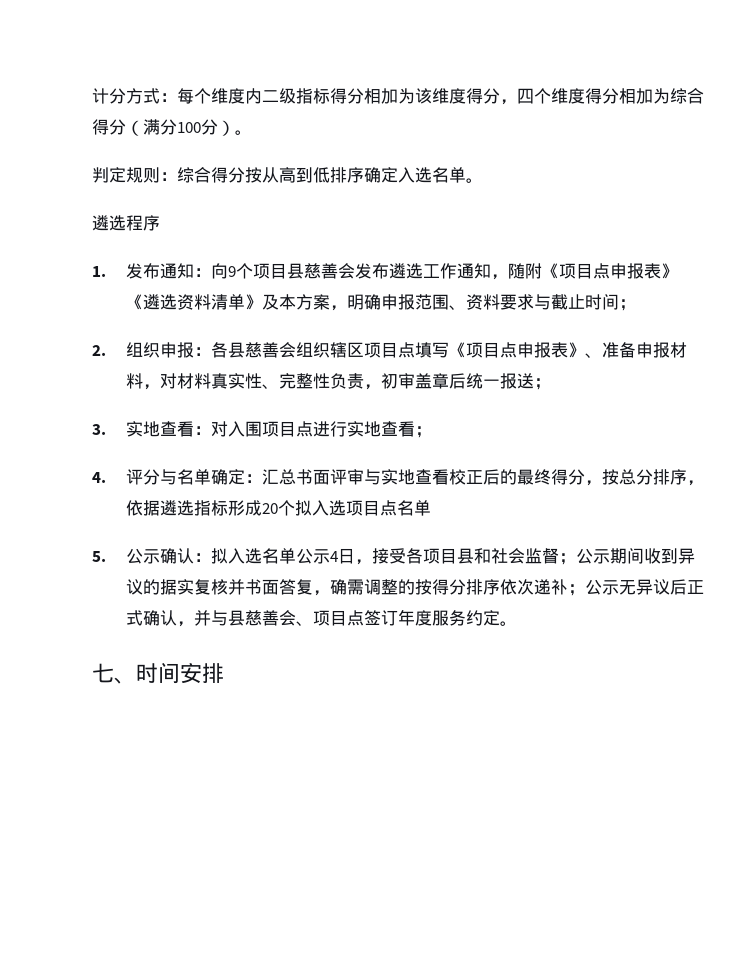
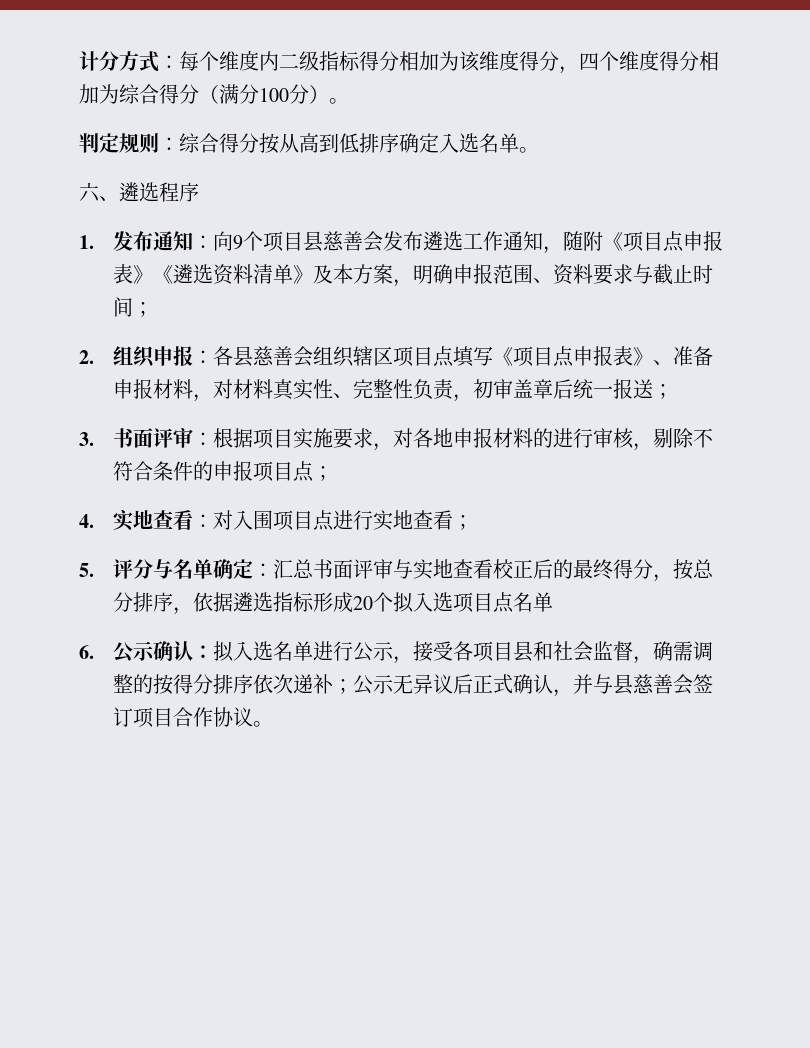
- 遴选程序
+ 六、遴选程序
- 3.实地查看：对入围项目点进行实地查看；
+ 3.书面评审：根据项目实施要求，对各地申报材料的进行审核，剔除不符合条件的申报项目点；
+ 4.实地查看：对入围项目点进行实地查看；
- 4.评分与名单确定：汇总书面评审与实地查看校正后的最终得分，按总分排序，依据遴选指标形成20个拟入选项目点名单
+ 5.评分与名单确定：汇总书面评审与实地查看校正后的最终得分，按总分排序，依据遴选指标形成20个拟入选项目点名单
- 5.公示确认：拟入选名单公示4日，接受各项目县和社会监督；公示期间收到异议的据实复核并书面答复，确需调整的按得分排序依次递补；公示无异议后正式确认，并与县慈善会、项目点签订年度服务约定。
- 七、时间安排
+ 6.公示确认：拟入选名单进行公示，接受各项目县和社会监督，确需调整的按得分排序依次递补；公示无异议后正式确认，并与县慈善会签订项目合作协议。

